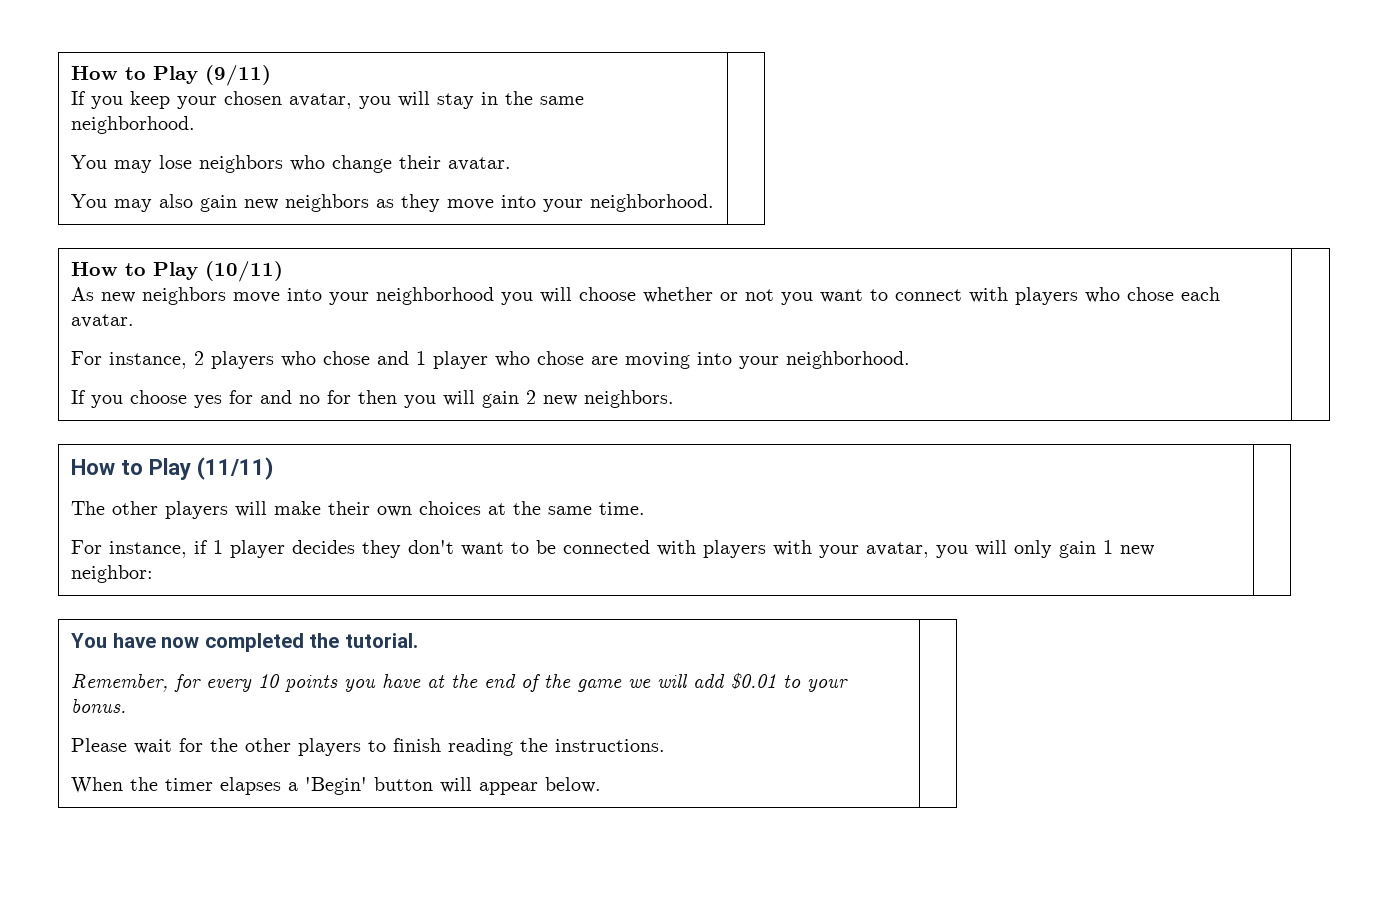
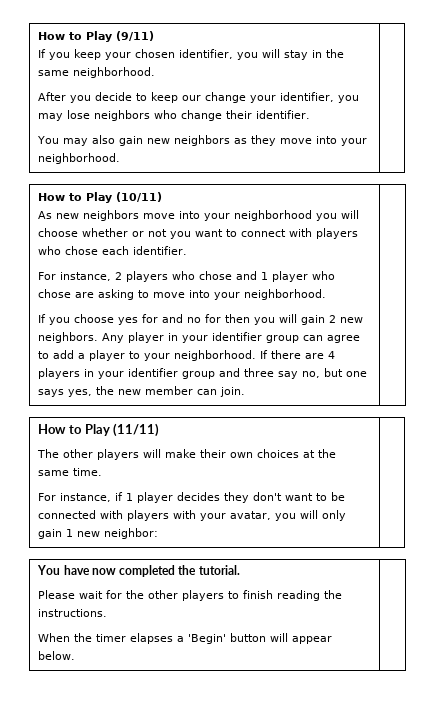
- If you keep your chosen avatar, you will stay in the same neighborhood.
+ If you keep your chosen identifier, you will stay in the same neighborhood.
- You may lose neighbors who change their avatar.
+ After you decide to keep our change your identifier, you may lose neighbors who change their identifier.
- As new neighbors move into your neighborhood you will choose whether or not you want to connect with players who chose each avatar.
+ As new neighbors move into your neighborhood you will choose whether or not you want to connect with players who chose each identifier.
- For instance, 2 players who chose and 1 player who chose are moving into your neighborhood.
+ For instance, 2 players who chose and 1 player who chose are asking to move into your neighborhood.
+ Any player in your identifier group can agree to add a player to your neighborhood. If there are 4 players in your identifier group and three say no, but one says yes, the new member can join.
- Remember, for every 10 points you have at the end of the game we will add $0.01 to your bonus.

